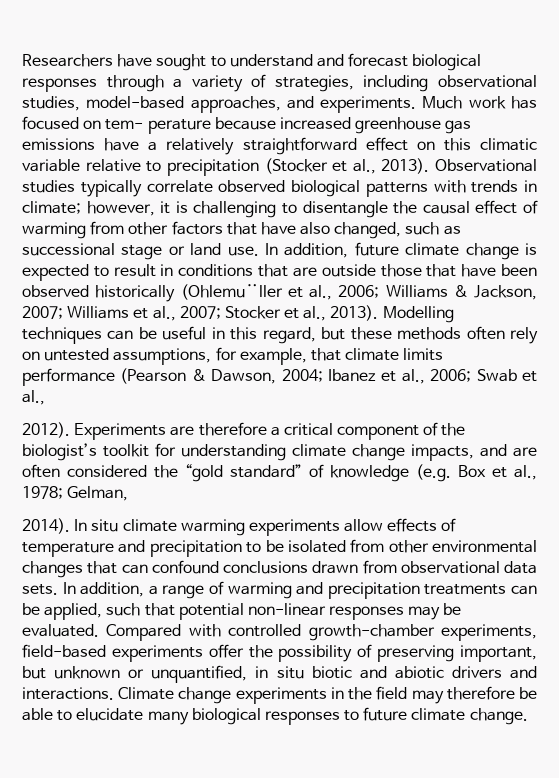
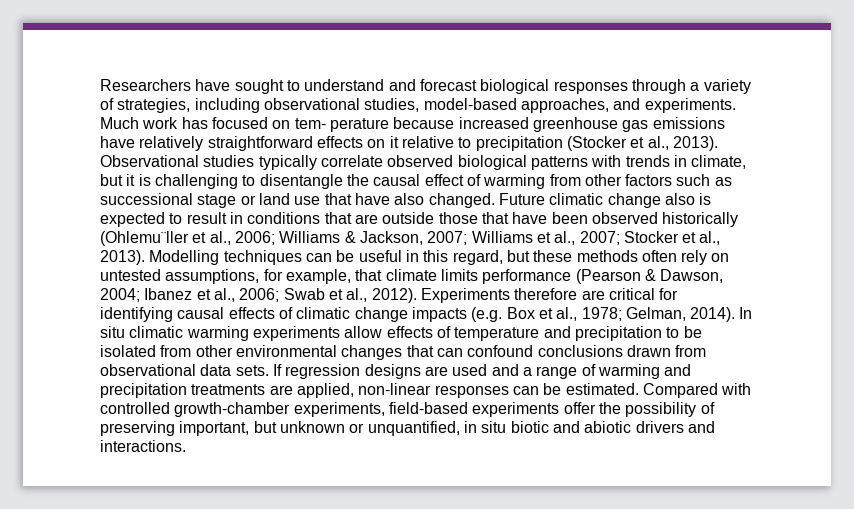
- Much work has focused on tem- perature because increased greenhouse gas emissions have a relatively straightforward effect on this climatic variable relative to precipitation (Stocker et al., 2013).
+ Much work has focused on tem- perature because increased greenhouse gas emissions have relatively straightforward effects on it relative to precipitation (Stocker et al., 2013).
- Observational studies typically correlate observed biological patterns with trends in climate; however, it is challenging to disentangle the causal effect of warming from other factors that have also changed, such as successional stage or land use. In addition, future climate change is expected to result in conditions that are outside those that have been observed historically (Ohlemu¨ller et al., 2006; Williams & Jackson, 2007; Williams et al., 2007; Stocker et al., 2013).
+ Observational studies typically correlate observed biological patterns with trends in climate, but it is challenging to disentangle the causal effect of warming from other factors such as successional stage or land use that have also changed. Future climatic change also is expected to result in conditions that are outside those that have been observed historically (Ohlemu¨ller et al., 2006; Williams & Jackson, 2007; Williams et al., 2007; Stocker et al., 2013).
- Modelling techniques can be useful in this regard, but these methods often rely on untested assumptions, for example, that climate limits performance (Pearson & Dawson, 2004; Ibanez et al., 2006; Swab et al.,
- 2012).
+ Modelling techniques can be useful in this regard, but these methods often rely on untested assumptions, for example, that climate limits performance (Pearson & Dawson, 2004; Ibanez et al., 2006; Swab et al., 2012).
- Experiments are therefore a critical component of the biologist’s toolkit for understanding climate change impacts, and are often considered the “gold standard” of knowledge (e.g. Box et al., 1978; Gelman,
- 2014).
+ Experiments therefore are critical for identifying causal effects of climatic change impacts (e.g. Box et al., 1978; Gelman, 2014).
- In situ climate warming experiments allow effects of temperature and precipitation to be isolated from other environmental changes that can confound conclusions drawn from observational data sets.
+ In situ climatic warming experiments allow effects of temperature and precipitation to be isolated from other environmental changes that can confound conclusions drawn from observational data sets.
- In addition, a range of warming and precipitation treatments can be applied, such that potential non-linear responses may be evaluated.
+ If regression designs are used and a range of warming and precipitation treatments are applied, non-linear responses can be estimated.
- Climate change experiments in the field may therefore be able to elucidate many biological responses to future climate change.

